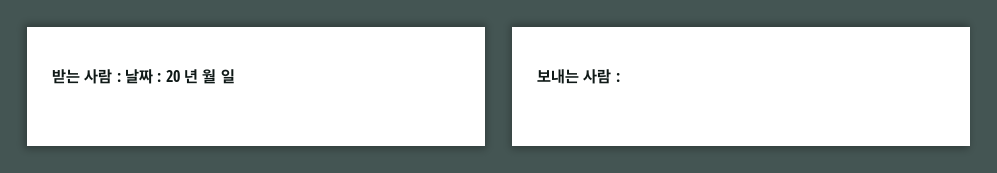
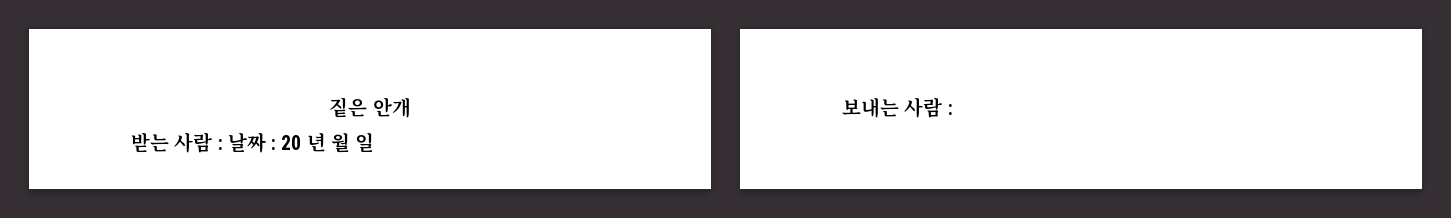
+ 짙은 안개

